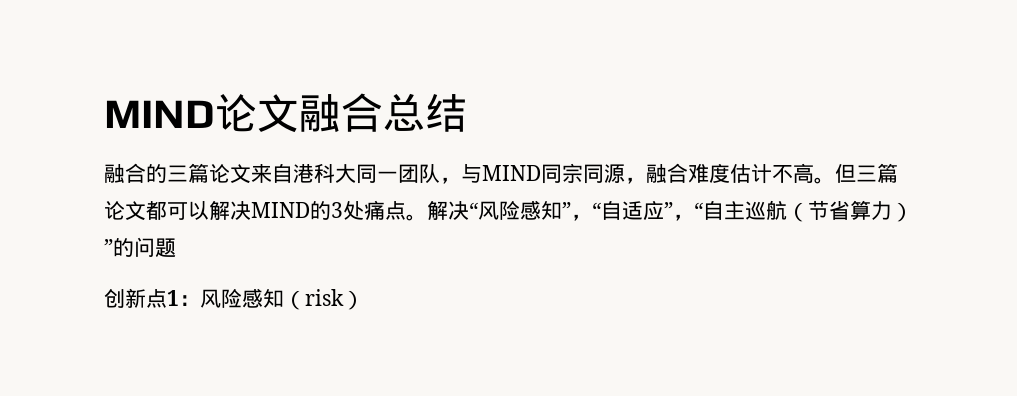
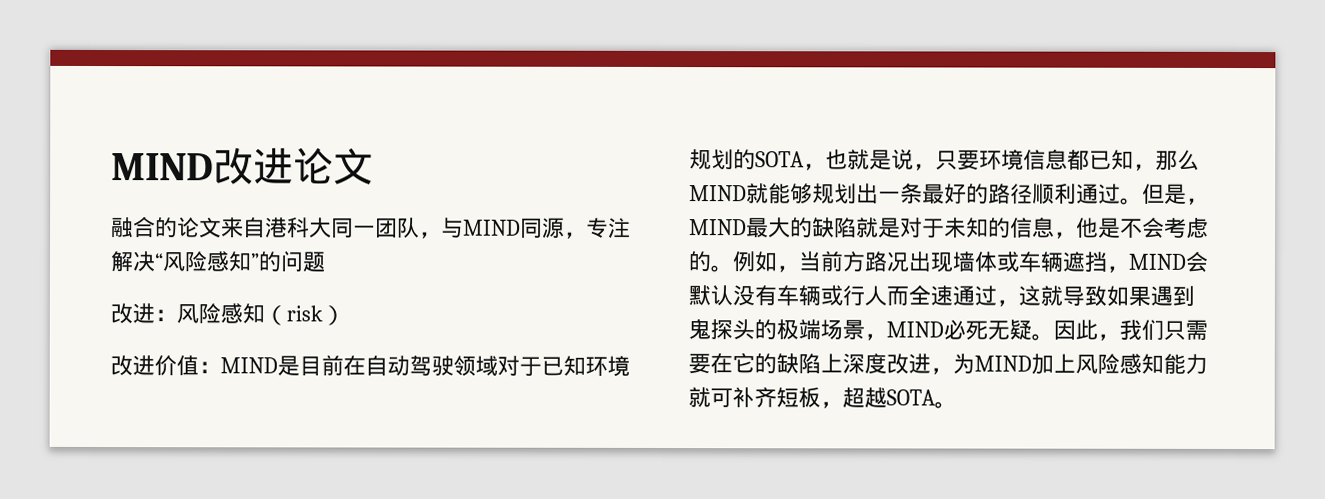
- MIND论文融合总结
+ MIND改进论文
- 融合的三篇论文来自港科大同一团队，与MIND同宗同源，融合难度估计不高。但三篇论文都可以解决MIND的3处痛点。解决“风险感知”，“自适应”，“自主巡航（节省算力）”的问题
+ 融合的论文来自港科大同一团队，与MIND同源，专注解决“风险感知”的问题
- 创新点1：风险感知（risk）
+ 改进：风险感知（risk）
+ 改进价值：MIND是目前在自动驾驶领域对于已知环境规划的SOTA，也就是说，只要环境信息都已知，那么MIND就能够规划出一条最好的路径顺利通过。但是，MIND最大的缺陷就是对于未知的信息，他是不会考虑的。例如，当前方路况出现墙体或车辆遮挡，MIND会默认没有车辆或行人而全速通过，这就导致如果遇到鬼探头的极端场景，MIND必死无疑。因此，我们只需要在它的缺陷上深度改进，为MIND加上风险感知能力就可补齐短板，超越SOTA。

